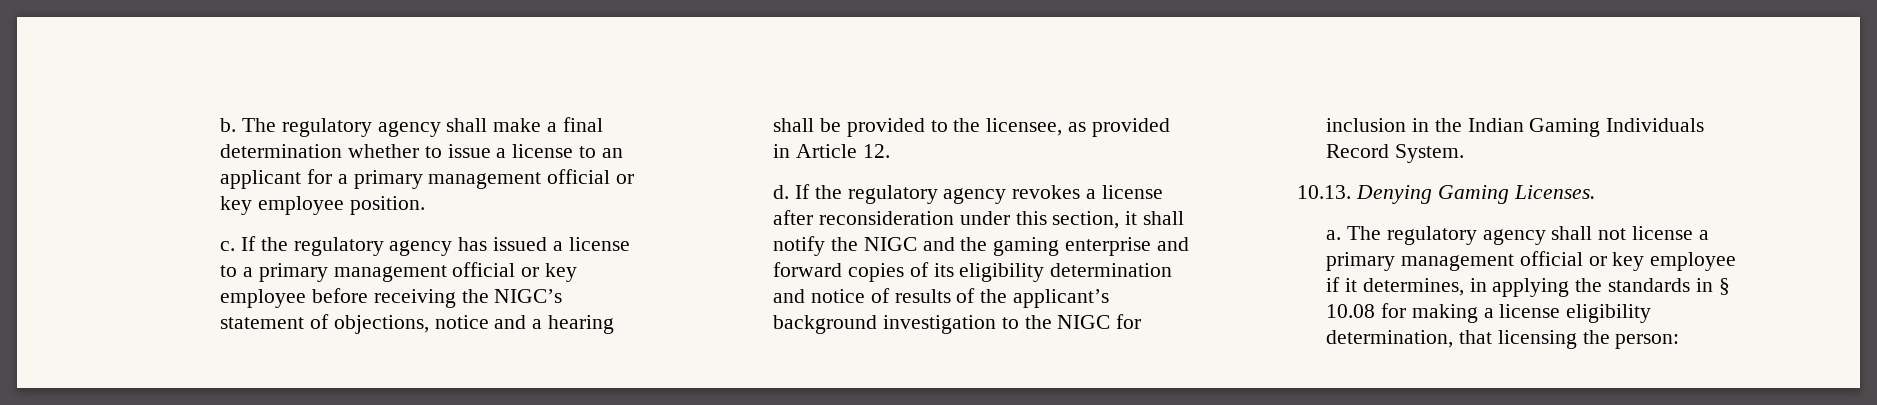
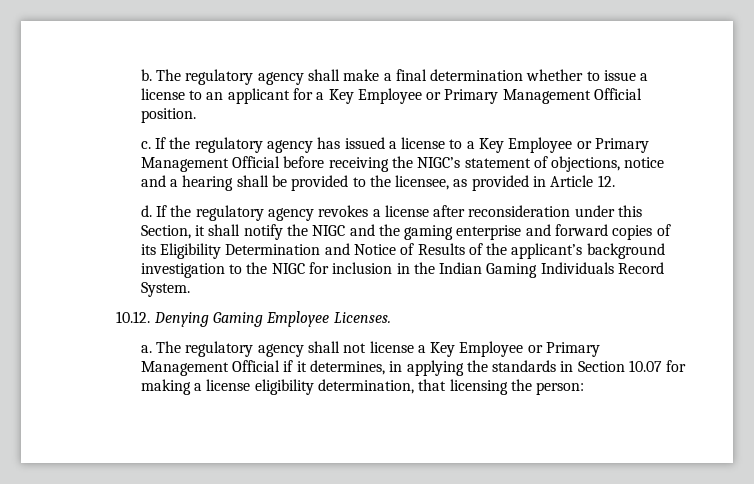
- The regulatory agency shall make a final determination whether to issue a license to an applicant for a primary management official or key employee position.
+ The regulatory agency shall make a final determination whether to issue a license to an applicant for a Key Employee or Primary Management Official position.
- If the regulatory agency has issued a license to a primary management official or key employee before receiving the NIGC’s statement of objections, notice and a hearing shall be provided to the licensee, as provided in Article 12.
+ If the regulatory agency has issued a license to a Key Employee or Primary Management Official before receiving the NIGC’s statement of objections, notice and a hearing shall be provided to the licensee, as provided in Article 12.
- If the regulatory agency revokes a license after reconsideration under this section, it shall notify the NIGC and the gaming enterprise and forward copies of its eligibility determination and notice of results of the applicant’s background investigation to the NIGC for inclusion in the Indian Gaming Individuals Record System.
+ If the regulatory agency revokes a license after reconsideration under this Section, it shall notify the NIGC and the gaming enterprise and forward copies of its Eligibility Determination and Notice of Results of the applicant’s background investigation to the NIGC for inclusion in the Indian Gaming Individuals Record System.
- 10.13. Denying Gaming Licenses.
+ 10.12. Denying Gaming Employee Licenses.
- The regulatory agency shall not license a primary management official or key employee if it determines, in applying the standards in § 10.08 for making a license eligibility determination, that licensing the person:
+ The regulatory agency shall not license a Key Employee or Primary Management Official if it determines, in applying the standards in Section 10.07 for making a license eligibility determination, that licensing the person:

